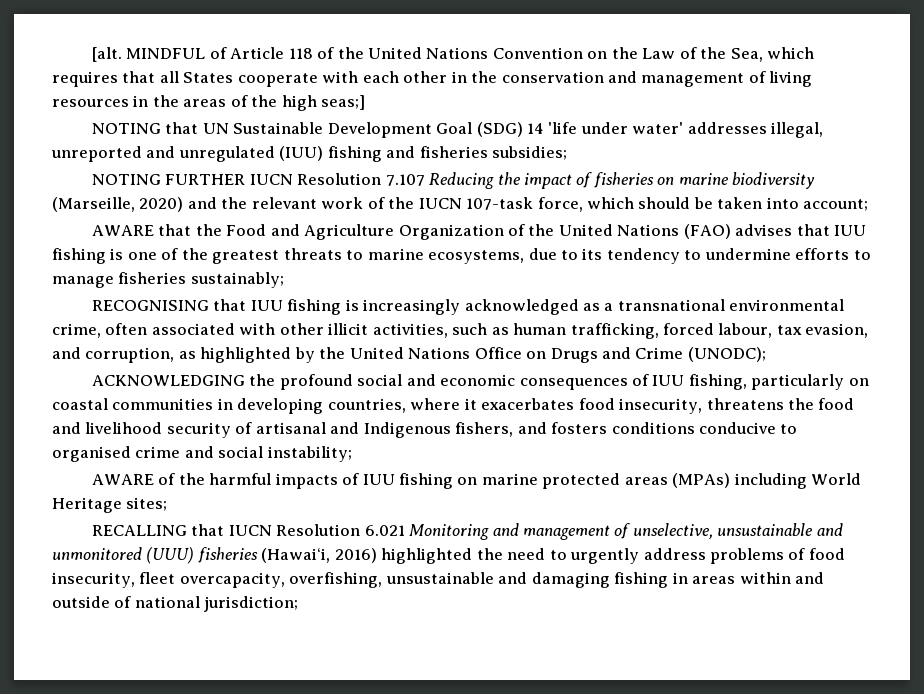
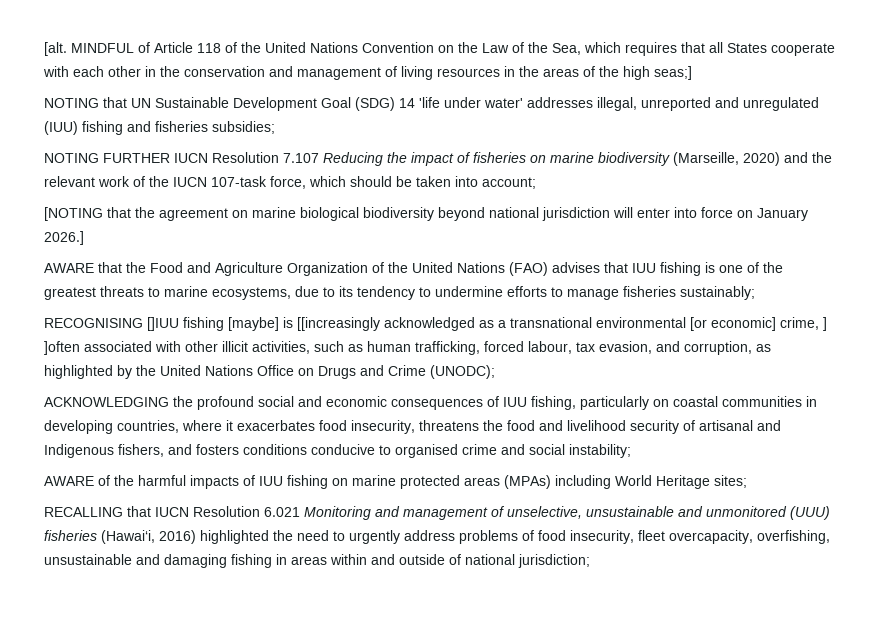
+ [NOTING that the agreement on marine biological biodiversity beyond national jurisdiction will enter into force on January 2026.]
- RECOGNISING that IUU fishing is increasingly acknowledged as a transnational environmental crime, often associated with other illicit activities, such as human trafficking, forced labour, tax evasion, and corruption, as highlighted by the United Nations Office on Drugs and Crime (UNODC);
+ RECOGNISING []IUU fishing [maybe] is [[increasingly acknowledged as a transnational environmental [or economic] crime, ] ]often associated with other illicit activities, such as human trafficking, forced labour, tax evasion, and corruption, as highlighted by the United Nations Office on Drugs and Crime (UNODC);

